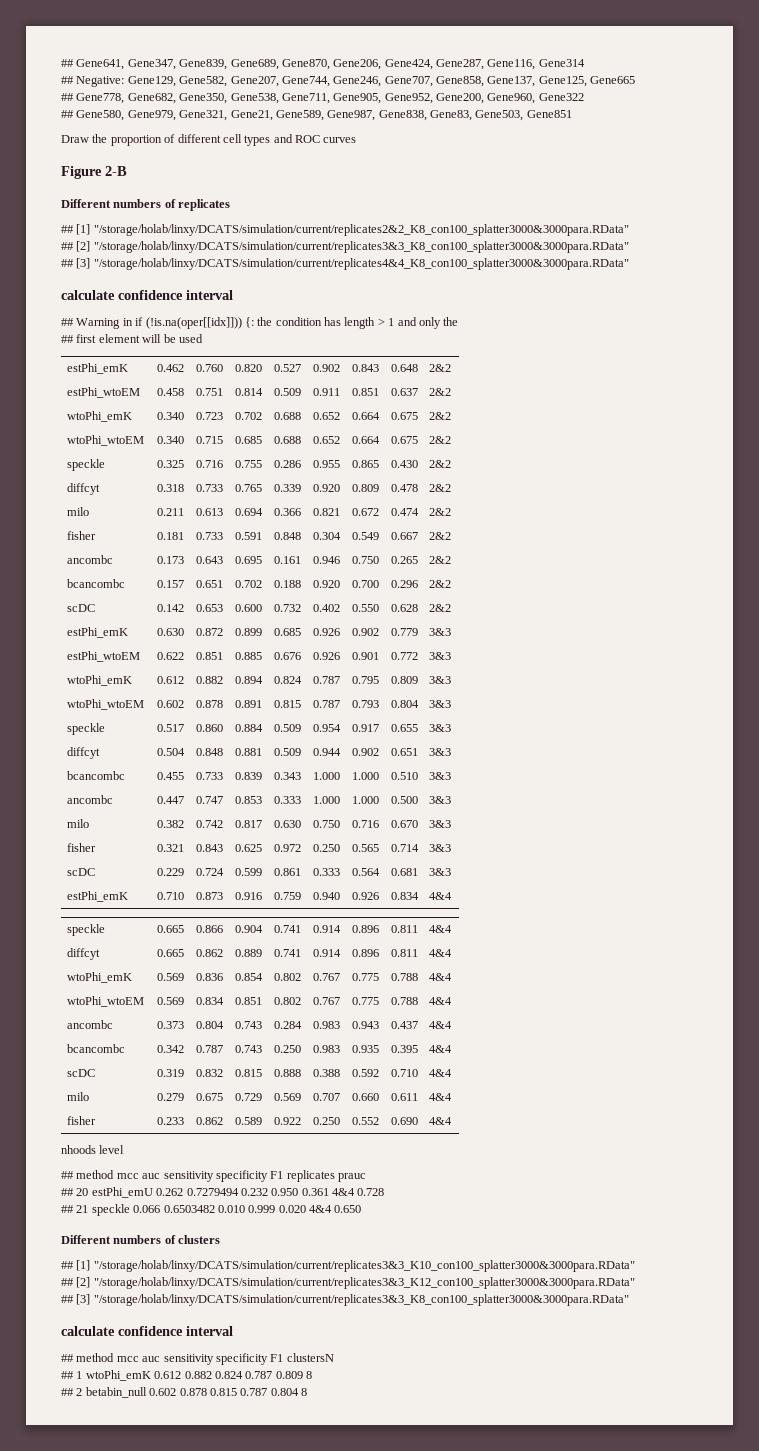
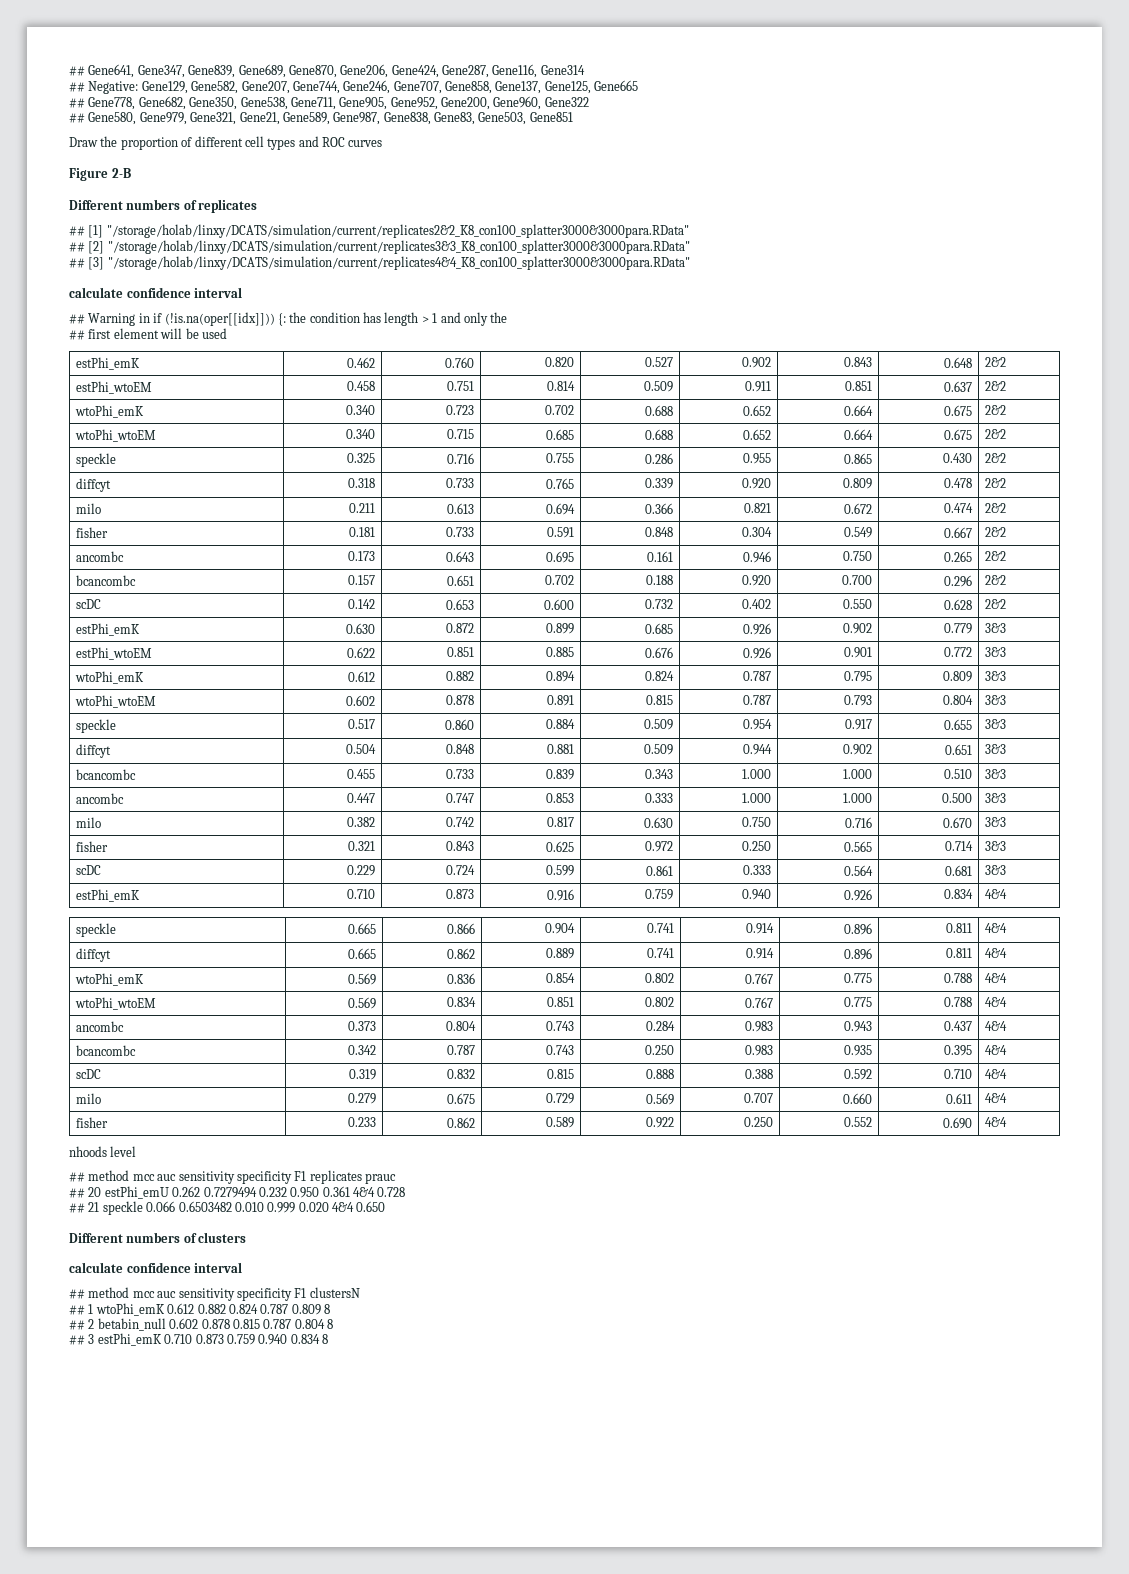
- ## [1] "/storage/holab/linxy/DCATS/simulation/current/replicates3&3_K10_con100_splatter3000&3000para.RData"
- ## [2] "/storage/holab/linxy/DCATS/simulation/current/replicates3&3_K12_con100_splatter3000&3000para.RData"
- ## [3] "/storage/holab/linxy/DCATS/simulation/current/replicates3&3_K8_con100_splatter3000&3000para.RData"
+ ## 3 estPhi_emK 0.710 0.873 0.759 0.940 0.834 8

